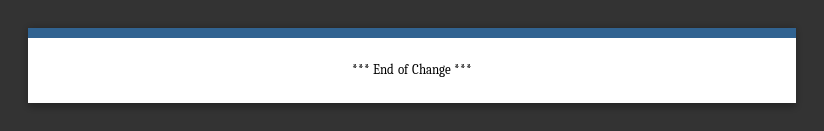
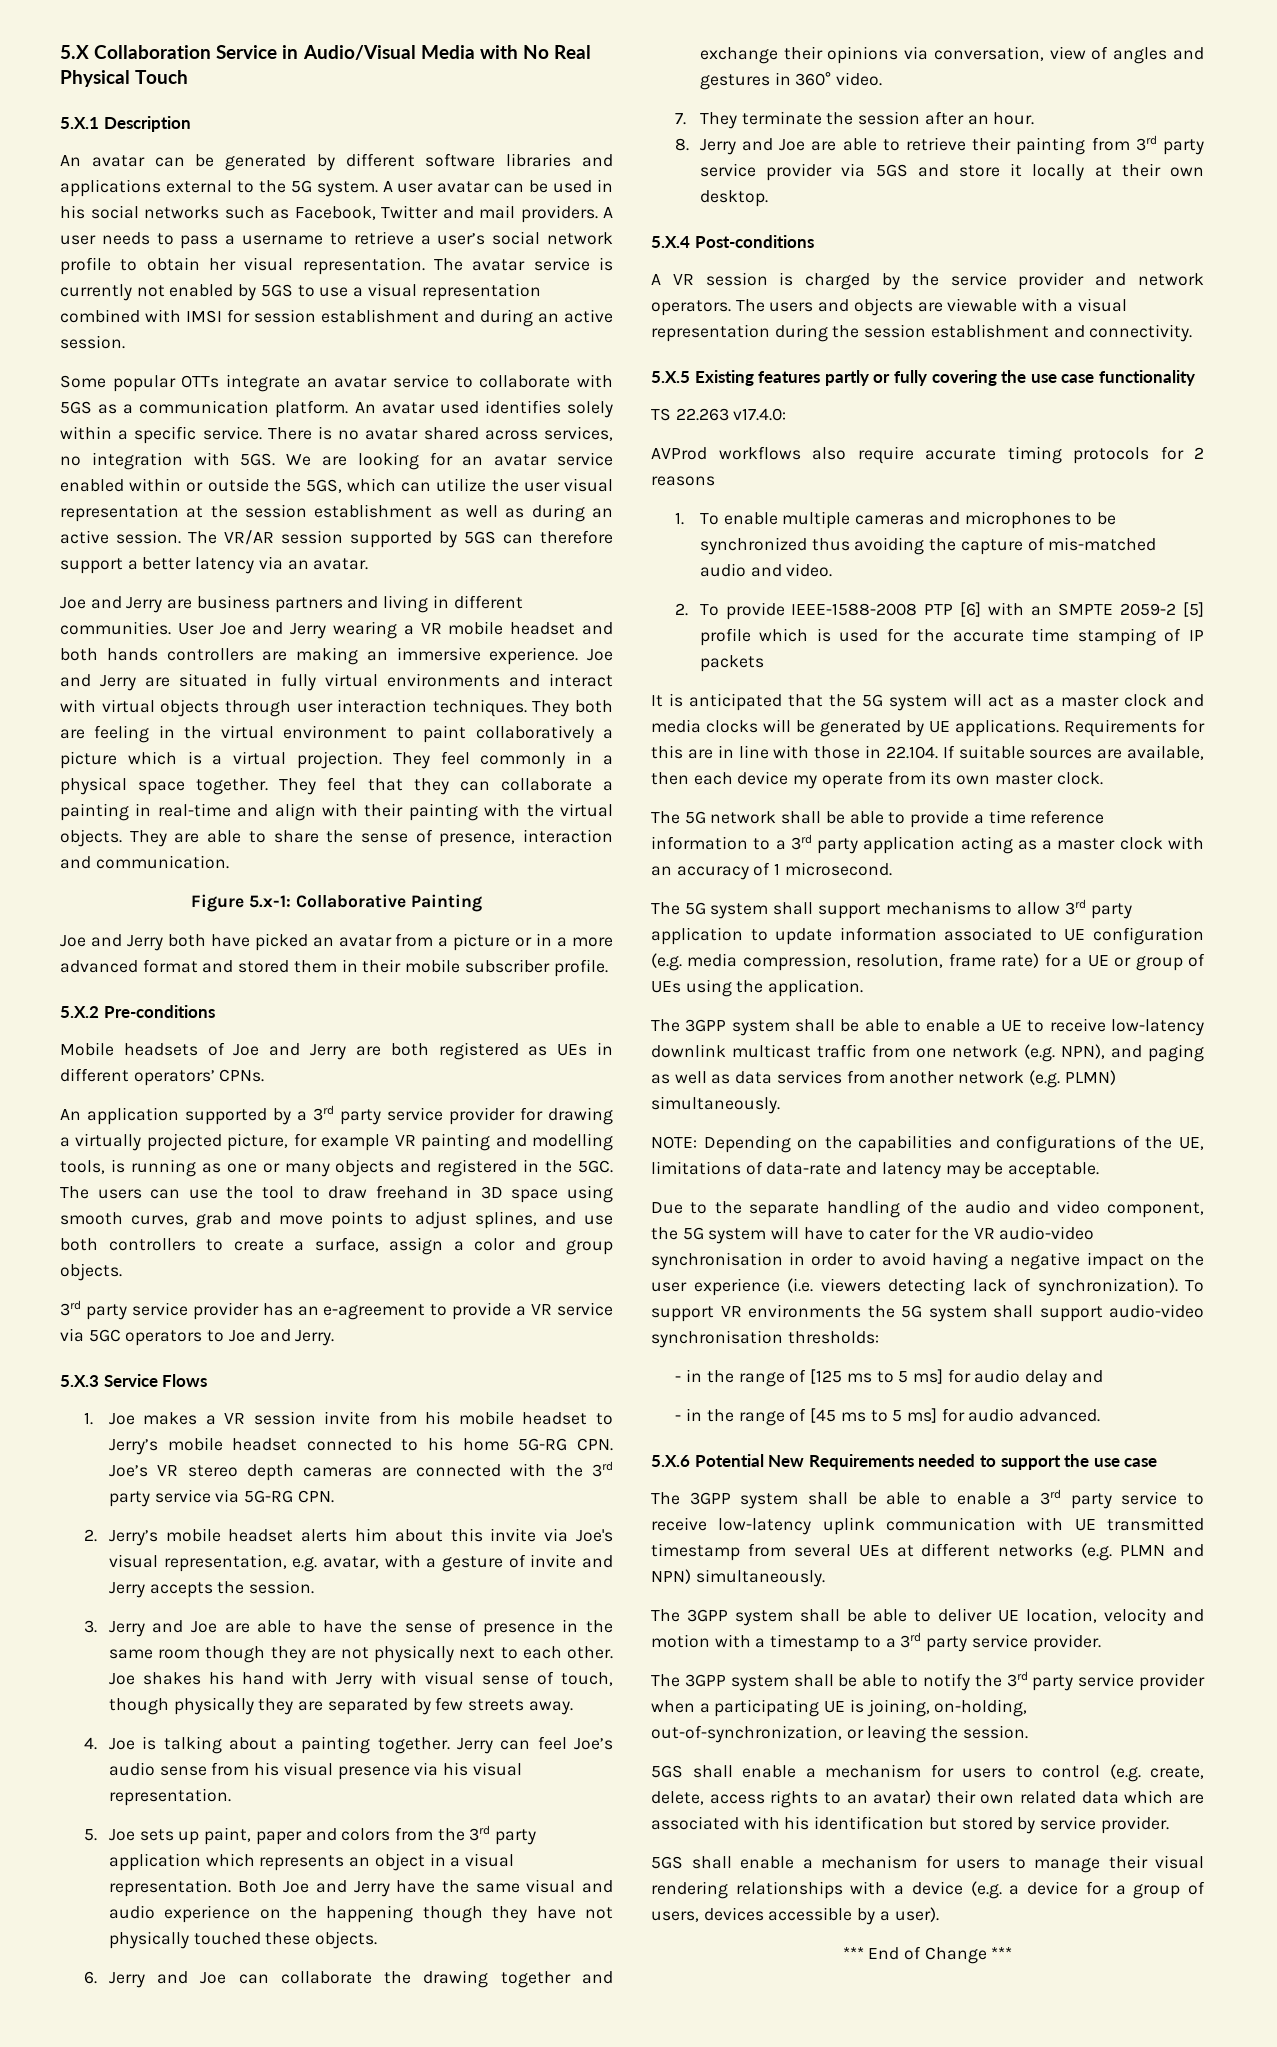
+ 5.X Collaboration Service in Audio/Visual Media with No Real Physical Touch
+ 5.X.1 Description
+ An avatar can be generated by different software libraries and applications external to the 5G system. A user avatar can be used in his social networks such as Facebook, Twitter and mail providers. A user needs to pass a username to retrieve a user’s social network profile to obtain her visual representation. The avatar service is currently not enabled by 5GS to use a visual representation combined with IMSI for session establishment and during an active session.
+ Some popular OTTs integrate an avatar service to collaborate with 5GS as a communication platform. An avatar used identifies solely within a specific service. There is no avatar shared across services, no integration with 5GS. We are looking for an avatar service enabled within or outside the 5GS, which can utilize the user visual representation at the session establishment as well as during an active session. The VR/AR session supported by 5GS can therefore support a better latency via an avatar.
+ Joe and Jerry are business partners and living in different communities. User Joe and Jerry wearing a VR mobile headset and both hands controllers are making an immersive experience. Joe and Jerry are situated in fully virtual environments and interact with virtual objects through user interaction techniques. They both are feeling in the virtual environment to paint collaboratively a picture which is a virtual projection. They feel commonly in a physical space together. They feel that they can collaborate a painting in real-time and align with their painting with the virtual objects. They are able to share the sense of presence, interaction and communication.
+ Figure 5.x-1: Collaborative Painting
+ Joe and Jerry both have picked an avatar from a picture or in a more advanced format and stored them in their mobile subscriber profile.
+ 5.X.2 Pre-conditions
+ Mobile headsets of Joe and Jerry are both registered as UEs in different operators’ CPNs.
+ An application supported by a 3rd party service provider for drawing a virtually projected picture, for example VR painting and modelling tools, is running as one or many objects and registered in the 5GC. The users can use the tool to draw freehand in 3D space using smooth curves, grab and move points to adjust splines, and use both controllers to create a surface, assign a color and group objects.
+ 3rd party service provider has an e-agreement to provide a VR service via 5GC operators to Joe and Jerry.
+ 5.X.3 Service Flows
+ 1. Joe makes a VR session invite from his mobile headset to Jerry’s mobile headset connected to his home 5G-RG CPN. Joe’s VR stereo depth cameras are connected with the 3rd party service via 5G-RG CPN.
+ 2. Jerry’s mobile headset alerts him about this invite via Joe's visual representation, e.g. avatar, with a gesture of invite and Jerry accepts the session.
+ 3. Jerry and Joe are able to have the sense of presence in the same room though they are not physically next to each other. Joe shakes his hand with Jerry with visual sense of touch, though physically they are separated by few streets away.
+ 4. Joe is talking about a painting together. Jerry can feel Joe’s audio sense from his visual presence via his visual representation.
+ 5. Joe sets up paint, paper and colors from the 3rd party application which represents an object in a visual representation. Both Joe and Jerry have the same visual and audio experience on the happening though they have not physically touched these objects.
+ 6. Jerry and Joe can collaborate the drawing together and exchange their opinions via conversation, view of angles and gestures in 360° video.
+ 7. They terminate the session after an hour.
+ 8. Jerry and Joe are able to retrieve their painting from 3rd party service provider via 5GS and store it locally at their own desktop.
+ 5.X.4 Post-conditions
+ A VR session is charged by the service provider and network operators. The users and objects are viewable with a visual representation during the session establishment and connectivity.
+ 5.X.5 Existing features partly or fully covering the use case functionality
+ TS 22.263 v17.4.0:
+ AVProd workflows also require accurate timing protocols for 2 reasons
+ 1. To enable multiple cameras and microphones to be synchronized thus avoiding the capture of mis-matched audio and video.
+ 2. To provide IEEE-1588-2008 PTP [6] with an SMPTE 2059-2 [5] profile which is used for the accurate time stamping of IP packets
+ It is anticipated that the 5G system will act as a master clock and media clocks will be generated by UE applications. Requirements for this are in line with those in 22.104. If suitable sources are available, then each device my operate from its own master clock.
+ The 5G network shall be able to provide a time reference information to a 3rd party application acting as a master clock with an accuracy of 1 microsecond.
+ The 5G system shall support mechanisms to allow 3rd party application to update information associated to UE configuration (e.g. media compression, resolution, frame rate) for a UE or group of UEs using the application.
+ The 3GPP system shall be able to enable a UE to receive low-latency downlink multicast traffic from one network (e.g. NPN), and paging as well as data services from another network (e.g. PLMN) simultaneously.
+ NOTE: Depending on the capabilities and configurations of the UE, limitations of data-rate and latency may be acceptable.
+ Due to the separate handling of the audio and video component, the 5G system will have to cater for the VR audio-video synchronisation in order to avoid having a negative impact on the user experience (i.e. viewers detecting lack of synchronization). To support VR environments the 5G system shall support audio-video synchronisation thresholds:
+ - in the range of [125 ms to 5 ms] for audio delay and
+ - in the range of [45 ms to 5 ms] for audio advanced.
+ 5.X.6 Potential New Requirements needed to support the use case
+ The 3GPP system shall be able to enable a 3rd party service to receive low-latency uplink communication with UE transmitted timestamp from several UEs at different networks (e.g. PLMN and NPN) simultaneously.
+ The 3GPP system shall be able to deliver UE location, velocity and motion with a timestamp to a 3rd party service provider.
+ The 3GPP system shall be able to notify the 3rd party service provider when a participating UE is joining, on-holding, out-of-synchronization, or leaving the session.
+ 5GS shall enable a mechanism for users to control (e.g. create, delete, access rights to an avatar) their own related data which are associated with his identification but stored by service provider.
+ 5GS shall enable a mechanism for users to manage their visual rendering relationships with a device (e.g. a device for a group of users, devices accessible by a user).

